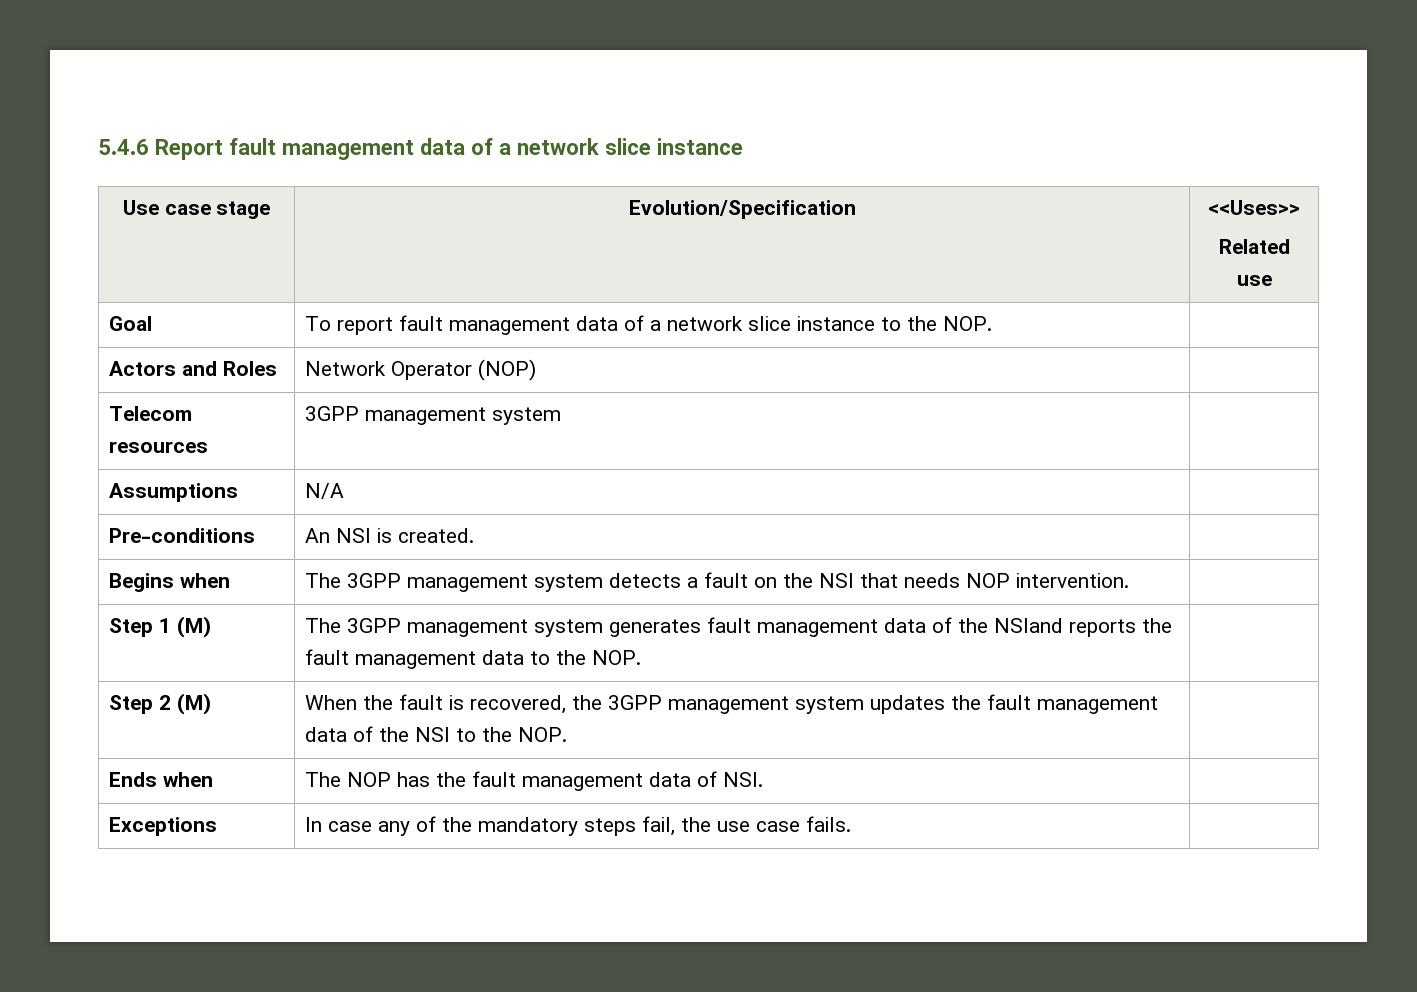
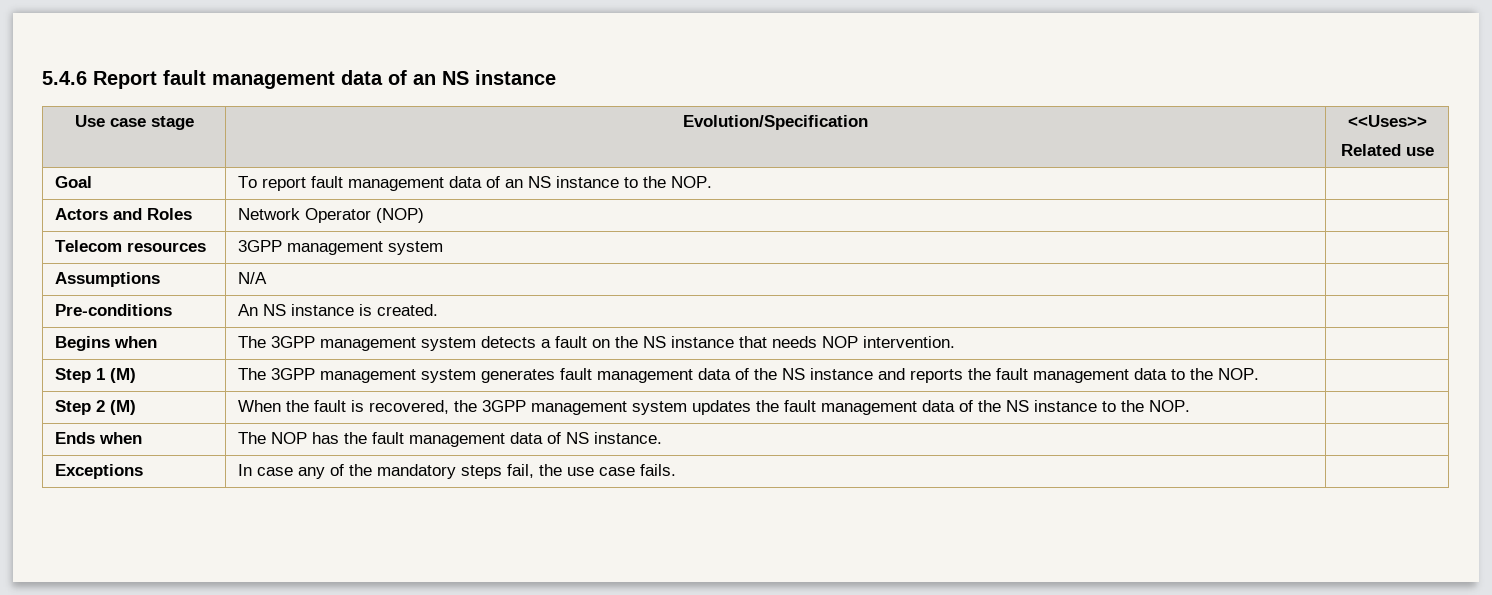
- 5.4.6 Report fault management data of a network slice instance
+ 5.4.6 Report fault management data of an NS instance
- Goal | To report fault management data of a network slice instance to the NOP. |
+ Goal | To report fault management data of an NS instance to the NOP. |
- Pre-conditions | An NSI is created. |
+ Pre-conditions | An NS instance is created. |
- Begins when | The 3GPP management system detects a fault on the NSI that needs NOP intervention. |
+ Begins when | The 3GPP management system detects a fault on the NS instance that needs NOP intervention. |
- Step 1 (M) | The 3GPP management system generates fault management data of the NSIand reports the fault management data to the NOP. |
+ Step 1 (M) | The 3GPP management system generates fault management data of the NS instance and reports the fault management data to the NOP. |
- Step 2 (M) | When the fault is recovered, the 3GPP management system updates the fault management data of the NSI to the NOP. |
+ Step 2 (M) | When the fault is recovered, the 3GPP management system updates the fault management data of the NS instance to the NOP. |
- Ends when | The NOP has the fault management data of NSI. |
+ Ends when | The NOP has the fault management data of NS instance. |

